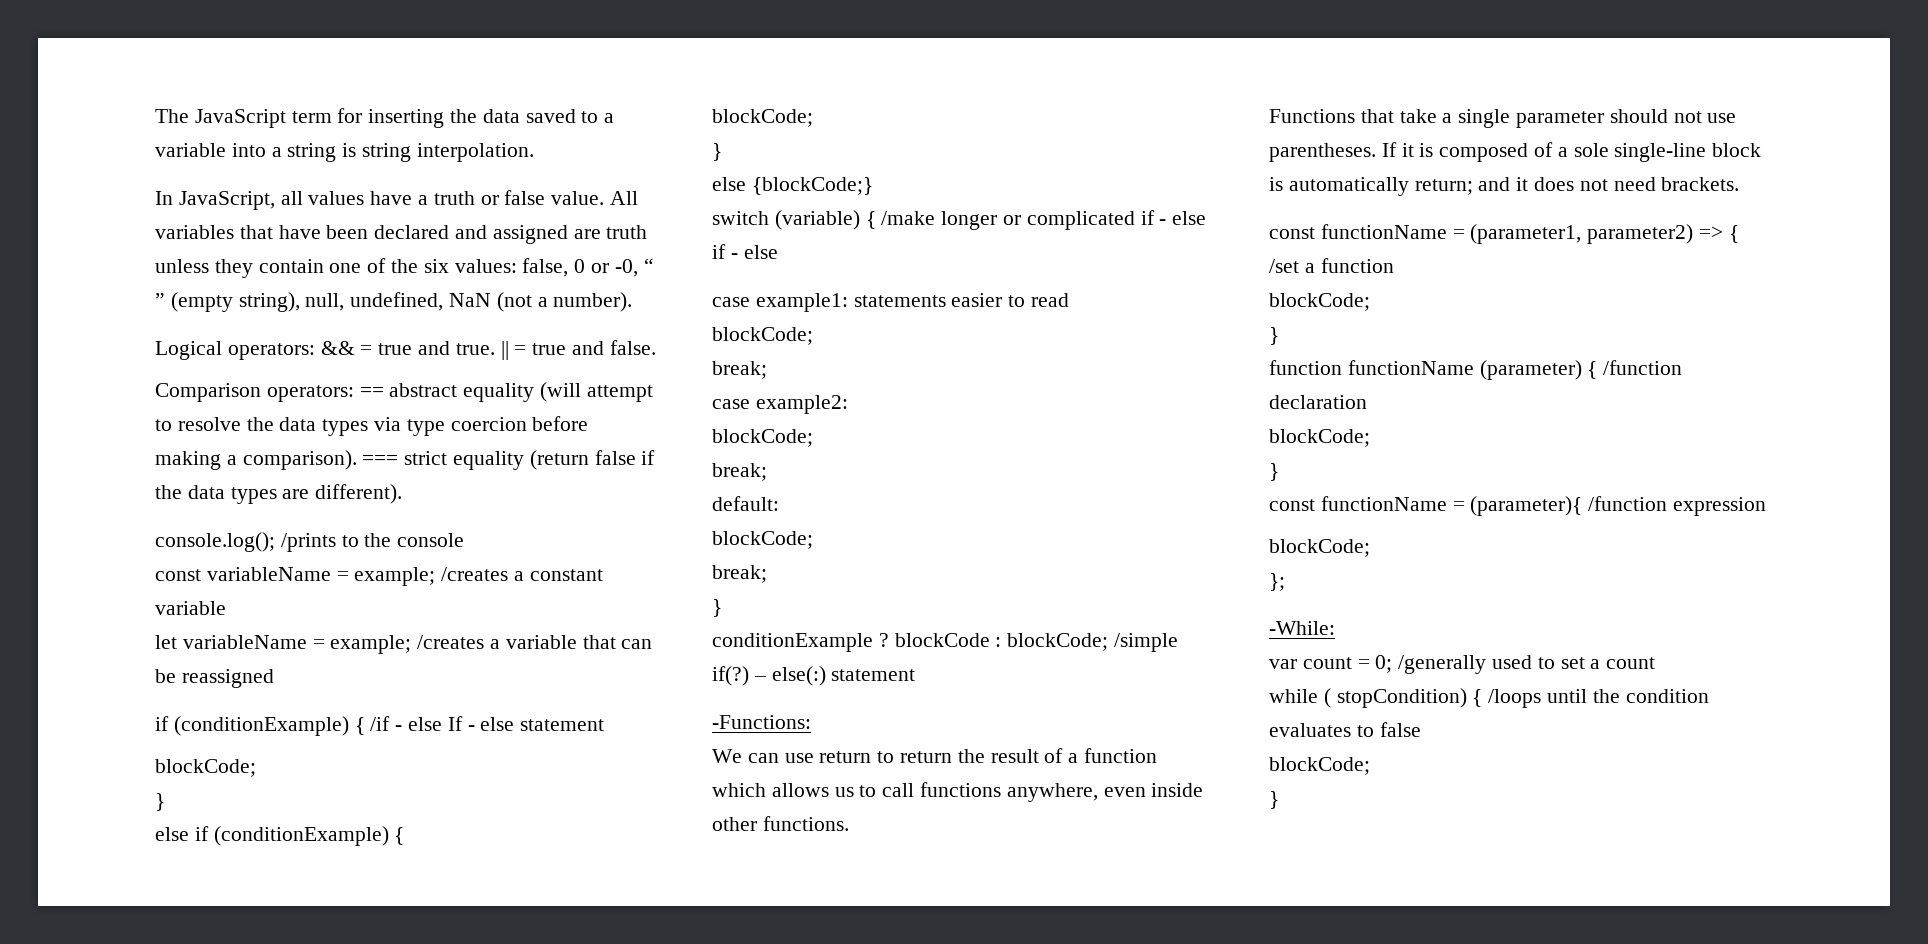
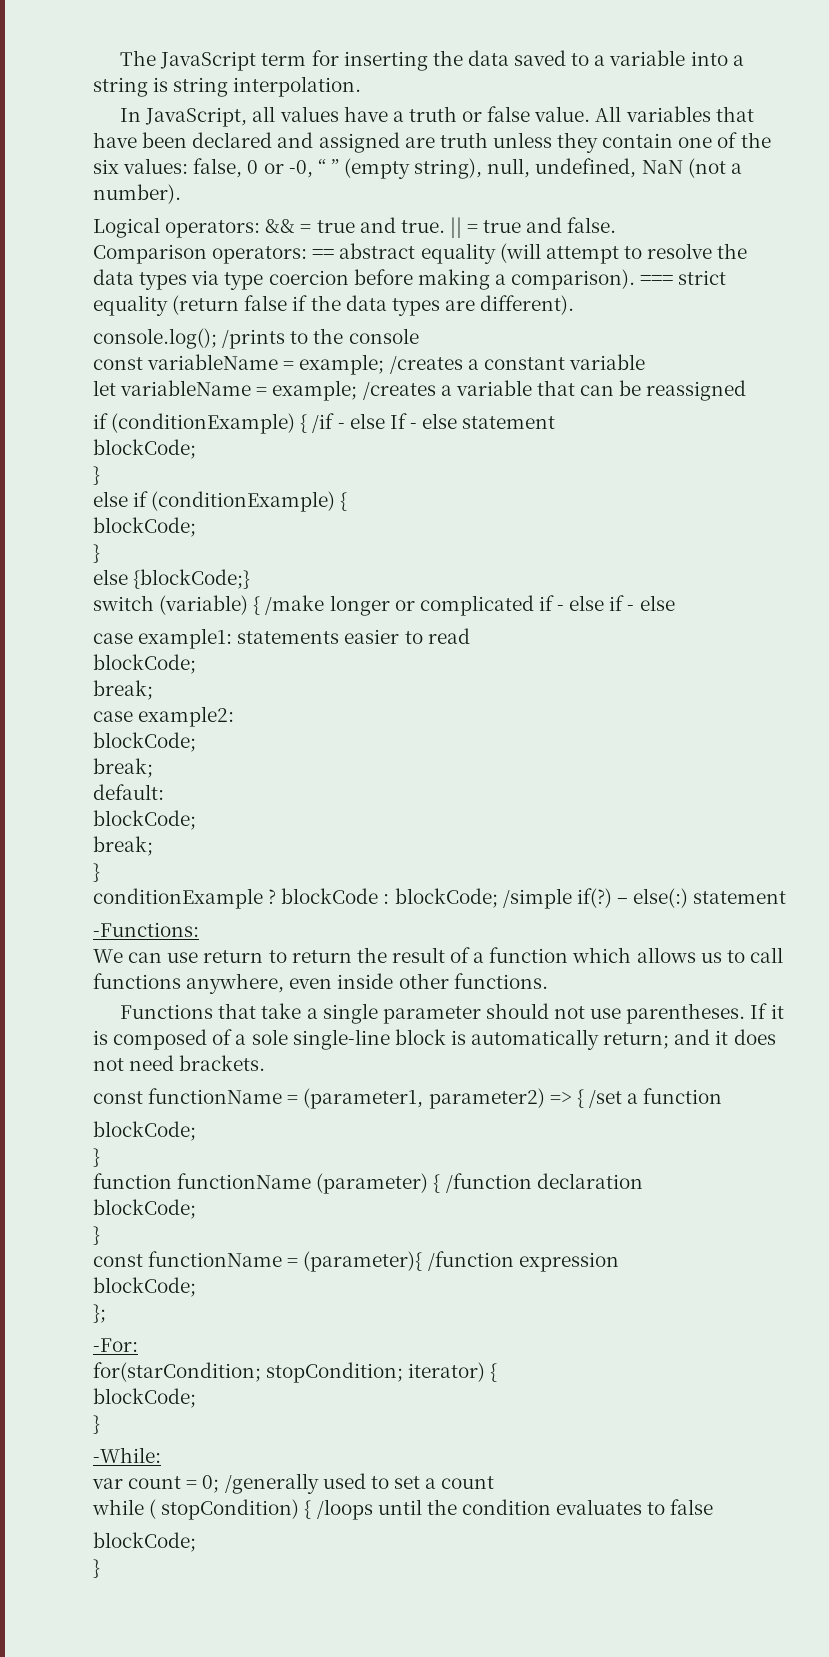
+ -For:
+ for(starCondition; stopCondition; iterator) {
+ blockCode;
+ }

